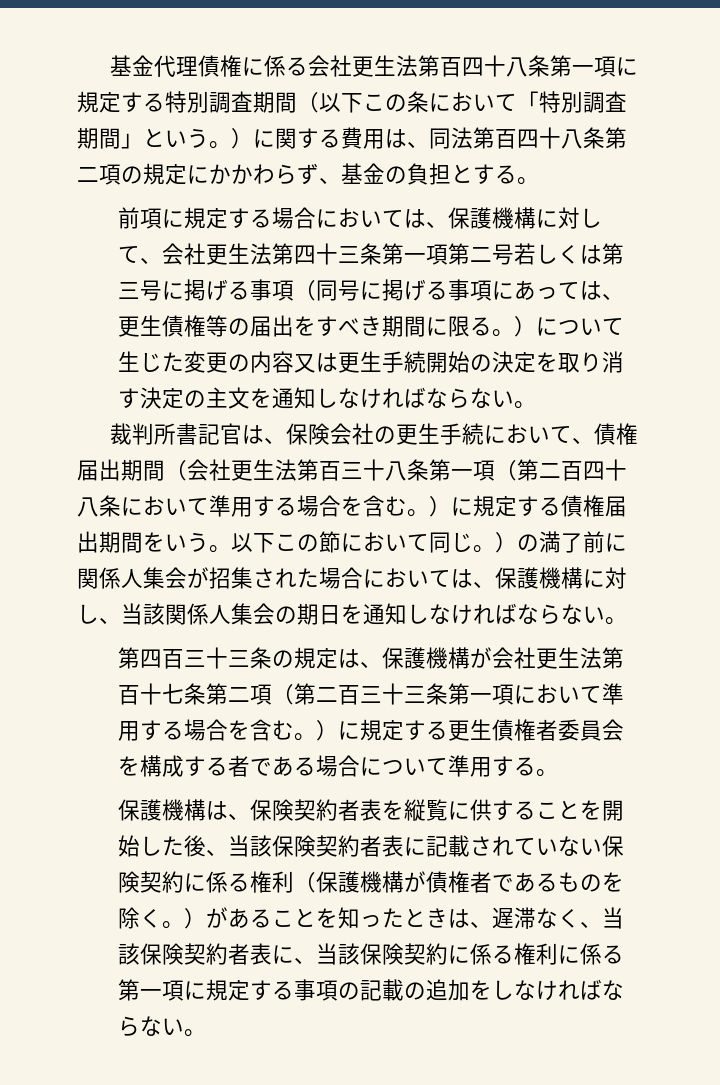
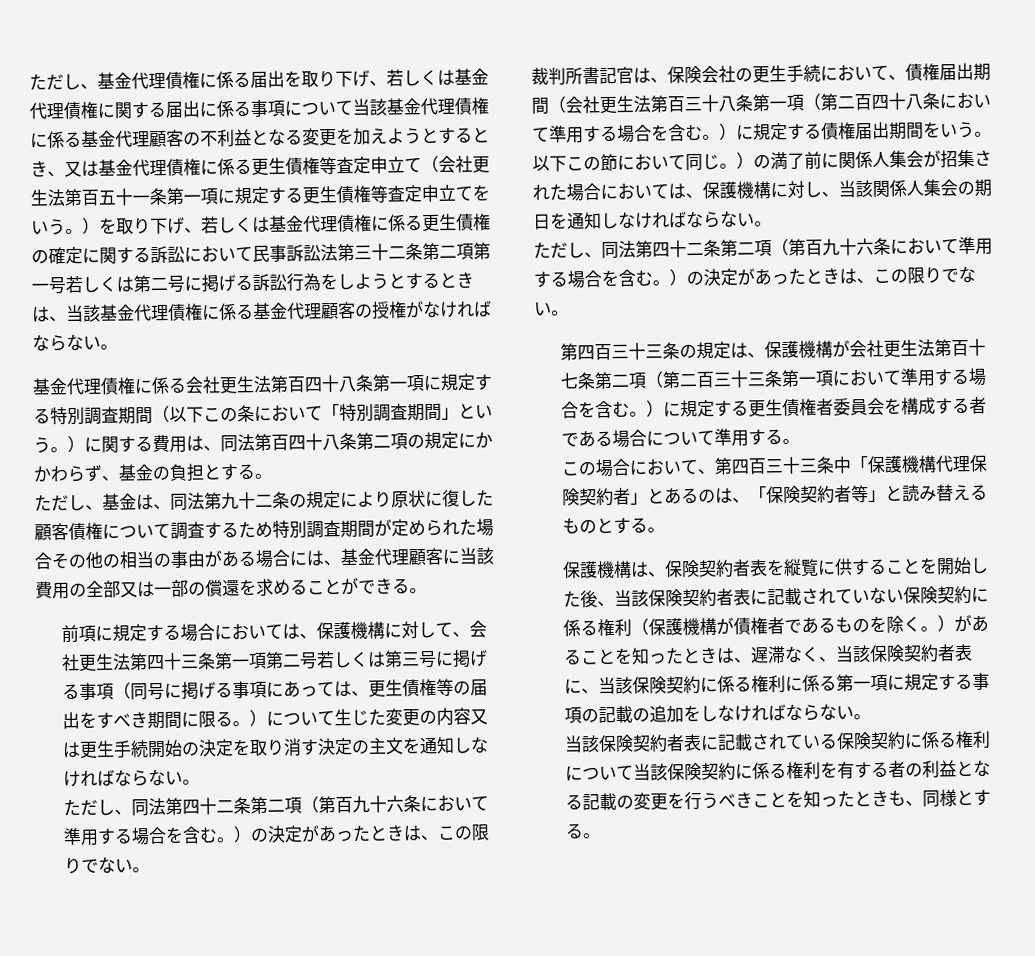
+ ただし、基金代理債権に係る届出を取り下げ、若しくは基金代理債権に関する届出に係る事項について当該基金代理債権に係る基金代理顧客の不利益となる変更を加えようとするとき、又は基金代理債権に係る更生債権等査定申立て（会社更生法第百五十一条第一項に規定する更生債権等査定申立てをいう。）を取り下げ、若しくは基金代理債権に係る更生債権の確定に関する訴訟において民事訴訟法第三十二条第二項第一号若しくは第二号に掲げる訴訟行為をしようとするときは、当該基金代理債権に係る基金代理顧客の授権がなければならない。
+ ただし、基金は、同法第九十二条の規定により原状に復した顧客債権について調査するため特別調査期間が定められた場合その他の相当の事由がある場合には、基金代理顧客に当該費用の全部又は一部の償還を求めることができる。
  前項に規定する場合においては、保護機構に対して、会社更生法第四十三条第一項第二号若しくは第三号に掲げる事項（同号に掲げる事項にあっては、更生債権等の届出をすべき期間に限る。）について生じた変更の内容又は更生手続開始の決定を取り消す決定の主文を通知しなければならない。
+ ただし、同法第四十二条第二項（第百九十六条において準用する場合を含む。）の決定があったときは、この限りでない。
  以下この節において同じ。）の満了前に関係人集会が招集された場合においては、保護機構に対し、当該関係人集会の期日を通知しなければならない。
+ ただし、同法第四十二条第二項（第百九十六条において準用する場合を含む。）の決定があったときは、この限りでない。
+ この場合において、第四百三十三条中「保護機構代理保険契約者」とあるのは、「保険契約者等」と読み替えるものとする。
+ 当該保険契約者表に記載されている保険契約に係る権利について当該保険契約に係る権利を有する者の利益となる記載の変更を行うべきことを知ったときも、同様とする。

